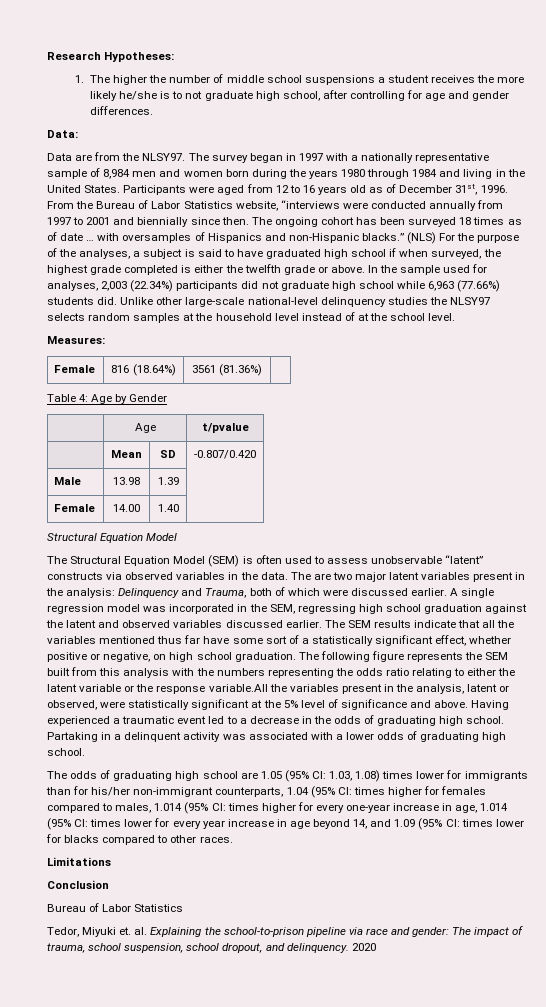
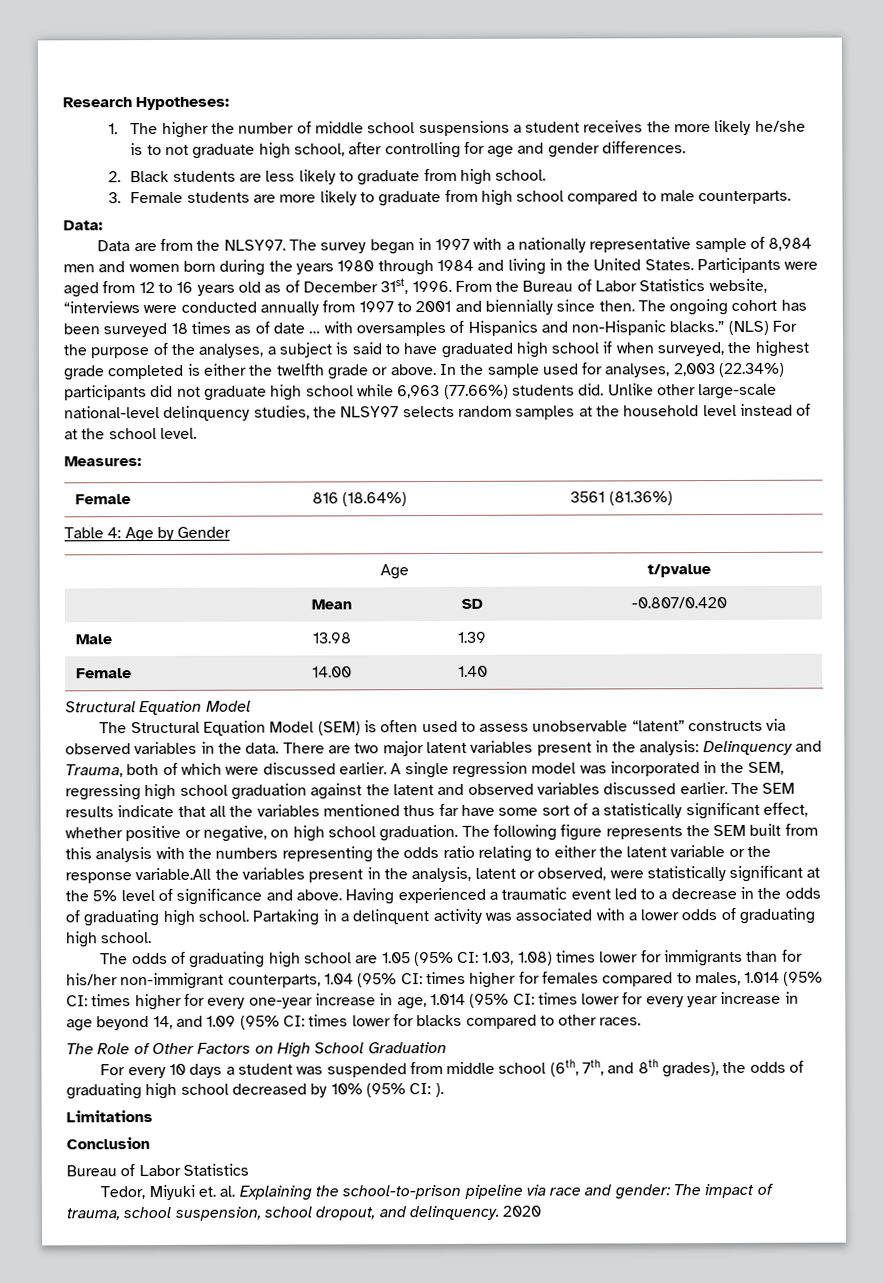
+ 2. Black students are less likely to graduate from high school.
+ 3. Female students are more likely to graduate from high school compared to male counterparts.
- Unlike other large-scale national-level delinquency studies the NLSY97 selects random samples at the household level instead of at the school level.
+ Unlike other large-scale national-level delinquency studies, the NLSY97 selects random samples at the household level instead of at the school level.
- The are two major latent variables present in the analysis: Delinquency and Trauma, both of which were discussed earlier.
+ There are two major latent variables present in the analysis: Delinquency and Trauma, both of which were discussed earlier.
+ The Role of Other Factors on High School Graduation
+ For every 10 days a student was suspended from middle school (6th, 7th, and 8th grades), the odds of graduating high school decreased by 10% (95% CI: ).

